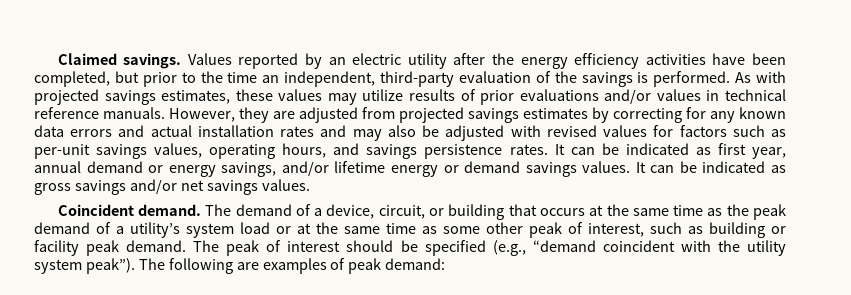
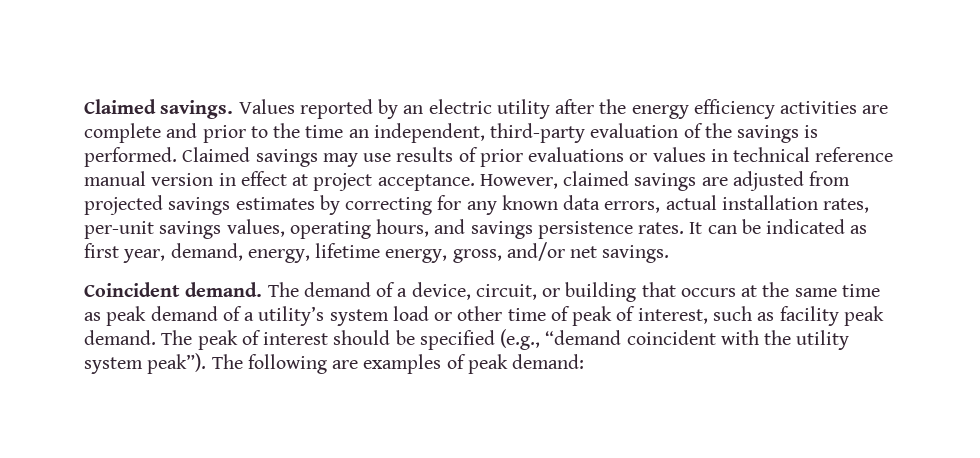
- Values reported by an electric utility after the energy efficiency activities have been completed, but prior to the time an independent, third-party evaluation of the savings is performed.
+ Values reported by an electric utility after the energy efficiency activities are complete and prior to the time an independent, third-party evaluation of the savings is performed.
- As with projected savings estimates, these values may utilize results of prior evaluations and/or values in technical reference manuals. However, they are adjusted from projected savings estimates by correcting for any known data errors and actual installation rates and may also be adjusted with revised values for factors such as per-unit savings values, operating hours, and savings persistence rates.
+ Claimed savings may use results of prior evaluations or values in technical reference manual version in effect at project acceptance. However, claimed savings are adjusted from projected savings estimates by correcting for any known data errors, actual installation rates, per-unit savings values, operating hours, and savings persistence rates.
- It can be indicated as first year, annual demand or energy savings, and/or lifetime energy or demand savings values. It can be indicated as gross savings and/or net savings values.
+ It can be indicated as first year, demand, energy, lifetime energy, gross, and/or net savings.
- The demand of a device, circuit, or building that occurs at the same time as the peak demand of a utility’s system load or at the same time as some other peak of interest, such as building or facility peak demand.
+ The demand of a device, circuit, or building that occurs at the same time as peak demand of a utility’s system load or other time of peak of interest, such as facility peak demand.

